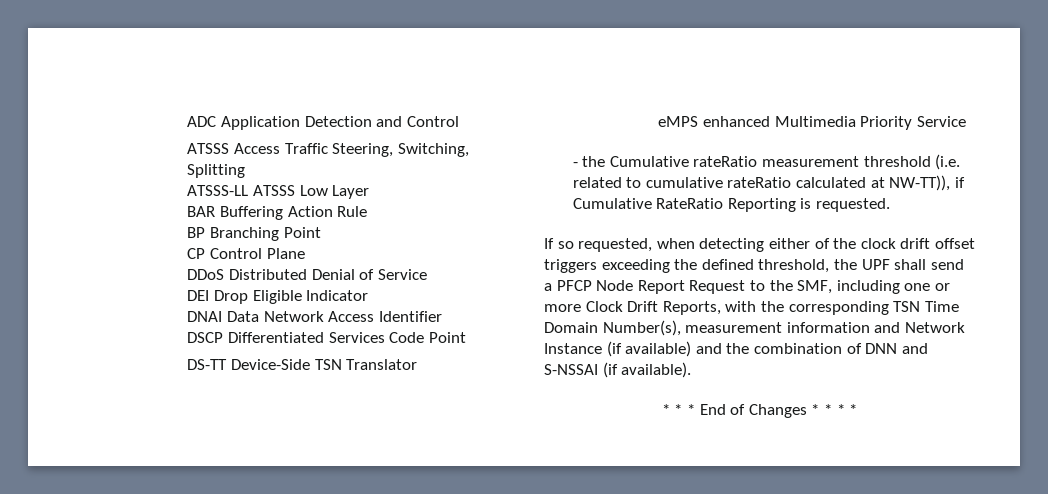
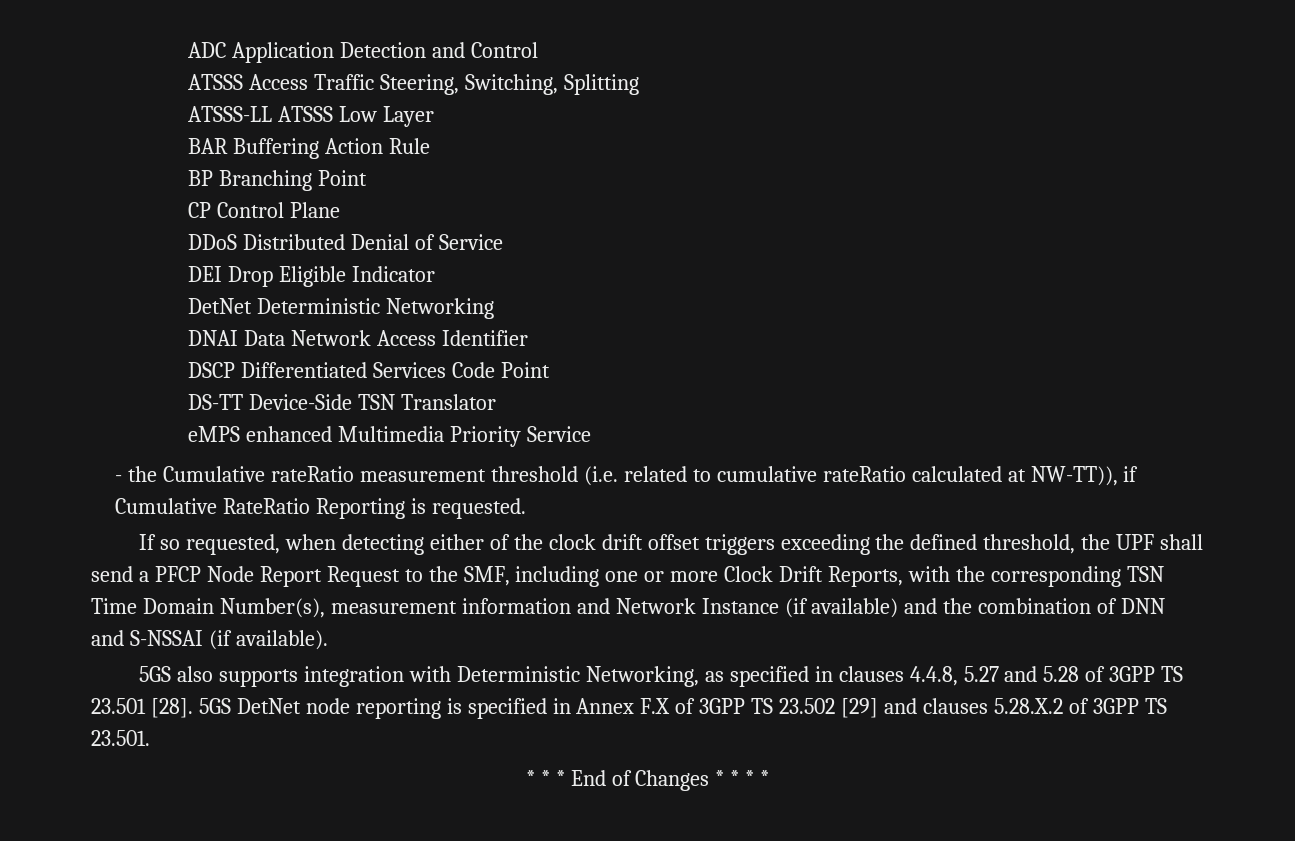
+ DetNet Deterministic Networking
+ 5GS also supports integration with Deterministic Networking, as specified in clauses 4.4.8, 5.27 and 5.28 of 3GPP TS 23.501 [28]. 5GS DetNet node reporting is specified in Annex F.X of 3GPP TS 23.502 [29] and clauses 5.28.X.2 of 3GPP TS 23.501.

